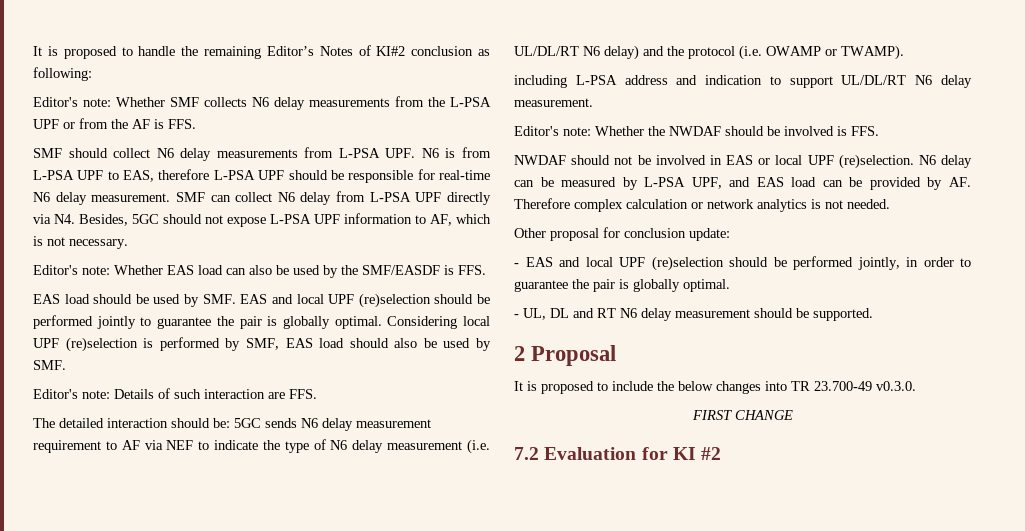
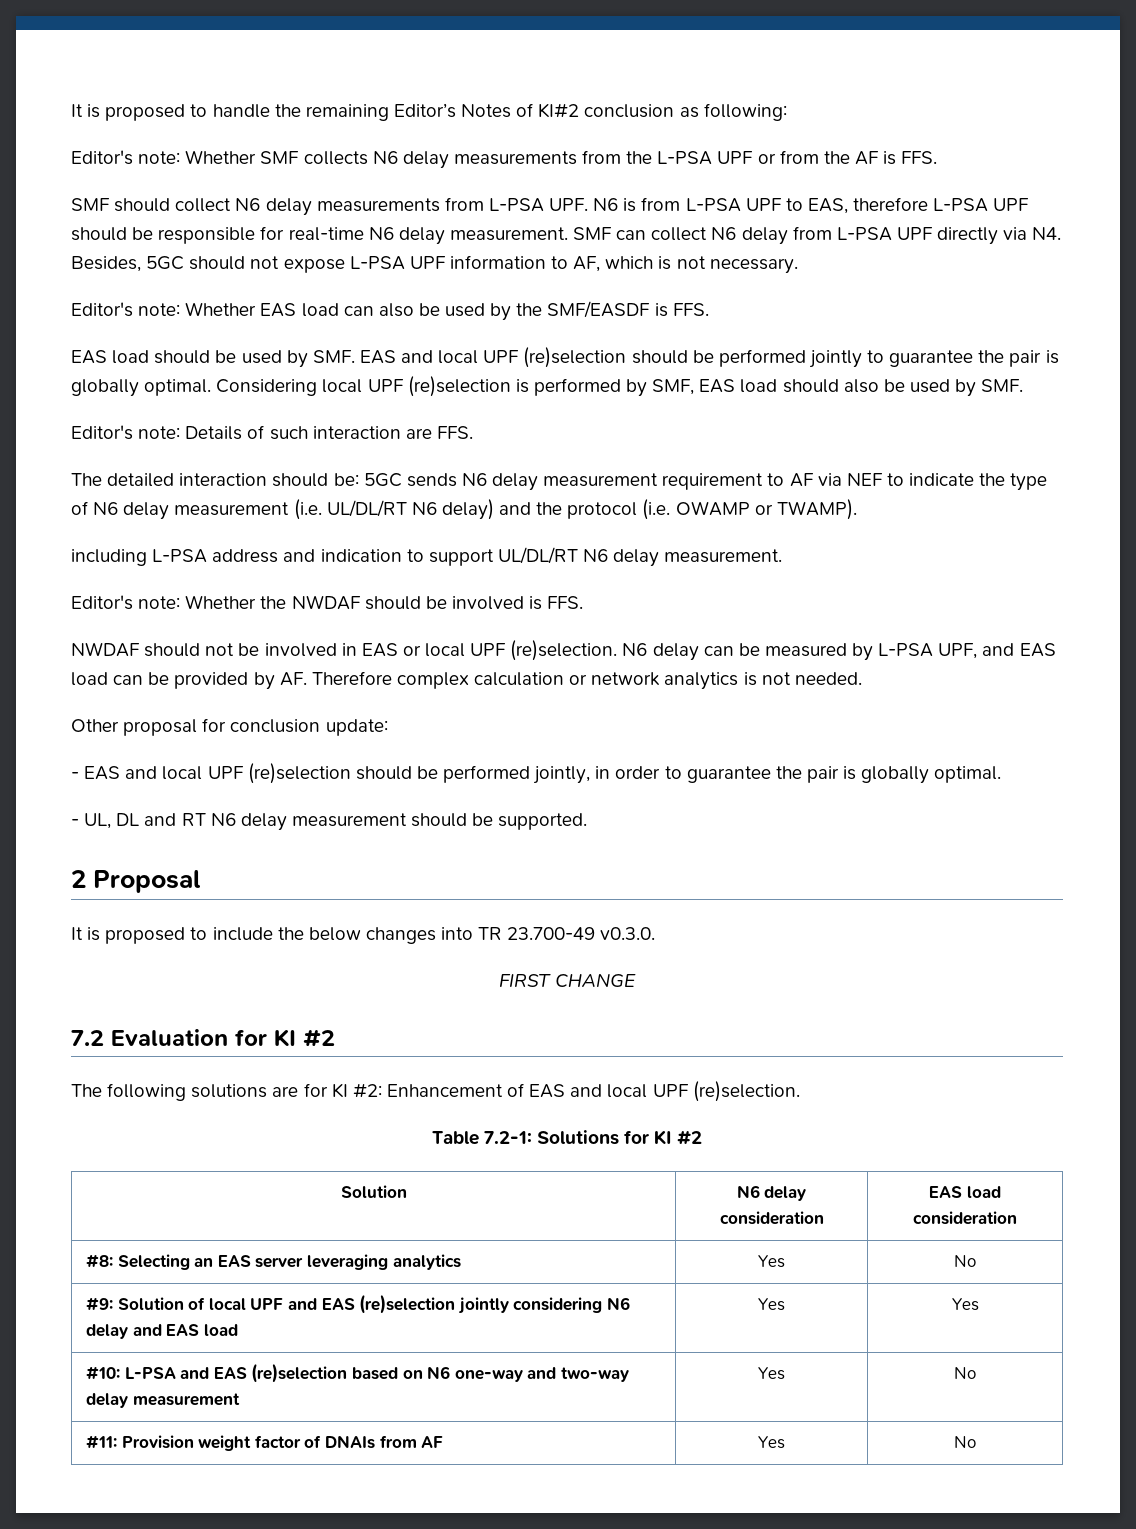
+ The following solutions are for KI #2: Enhancement of EAS and local UPF (re)selection.
+ Table 7.2-1: Solutions for KI #2
+ Solution | N6 delay consideration | EAS load consideration
+ #8: Selecting an EAS server leveraging analytics | Yes | No
+ #9: Solution of local UPF and EAS (re)selection jointly considering N6 delay and EAS load | Yes | Yes
+ #10: L-PSA and EAS (re)selection based on N6 one-way and two-way delay measurement | Yes | No
+ #11: Provision weight factor of DNAIs from AF | Yes | No

